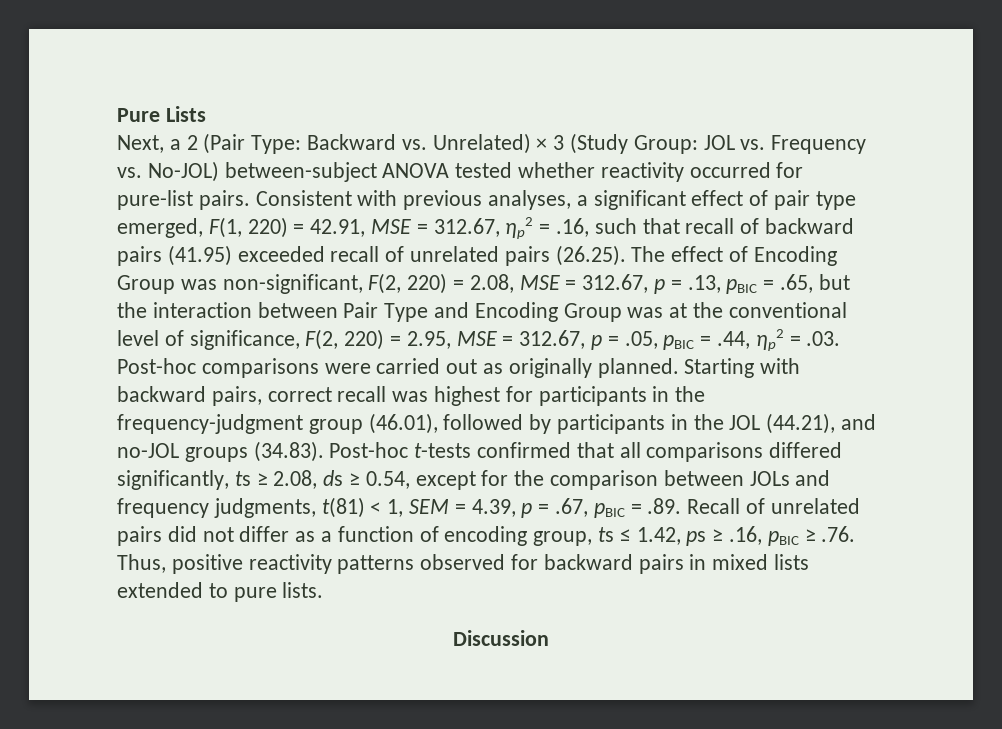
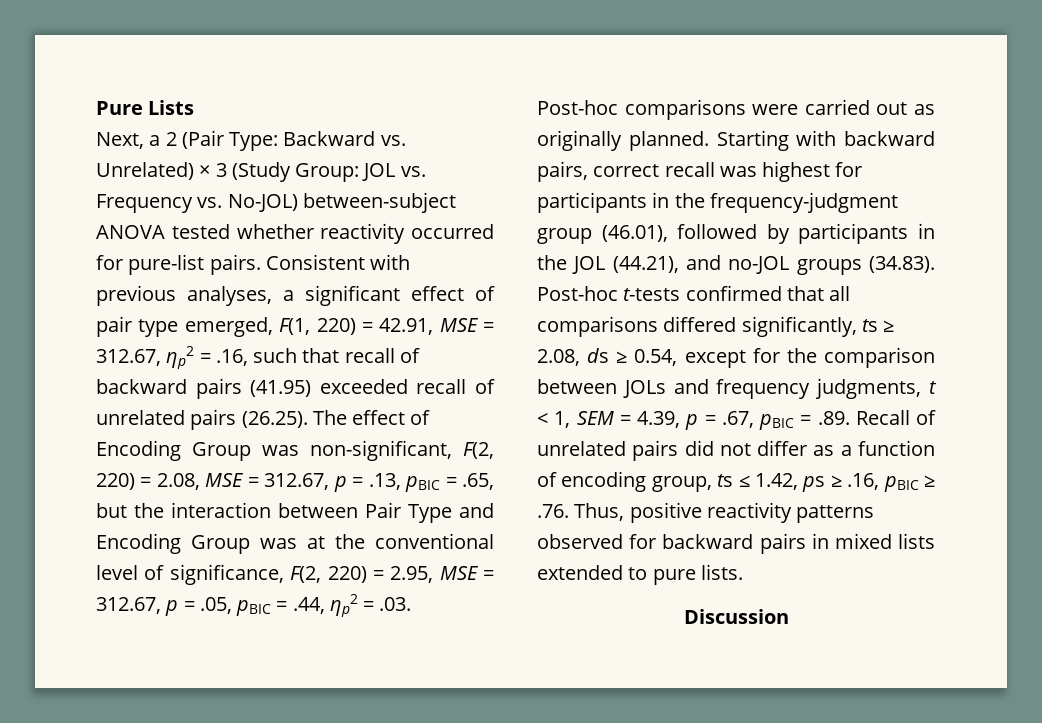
- Starting with backward pairs, correct recall was highest for participants in the frequency-judgment group (46.01), followed by participants in the JOL (44.21), and no-JOL groups (34.83). Post-hoc t-tests confirmed that all comparisons differed significantly, ts ≥ 2.08, ds ≥ 0.54, except for the comparison between JOLs and frequency judgments, t(81) < 1, SEM = 4.39, p = .67, pBIC = .89. Recall of unrelated pairs did not differ as a function of encoding group, ts ≤ 1.42, ps ≥ .16, pBIC ≥ .76. Thus, positive reactivity patterns observed for backward pairs in mixed lists extended to pure lists.
+ Starting with backward pairs, correct recall was highest for participants in the frequency-judgment group (46.01), followed by participants in the JOL (44.21), and no-JOL groups (34.83). Post-hoc t-tests confirmed that all comparisons differed significantly, ts ≥ 2.08, ds ≥ 0.54, except for the comparison between JOLs and frequency judgments, t < 1, SEM = 4.39, p = .67, pBIC = .89. Recall of unrelated pairs did not differ as a function of encoding group, ts ≤ 1.42, ps ≥ .16, pBIC ≥ .76. Thus, positive reactivity patterns observed for backward pairs in mixed lists extended to pure lists.

